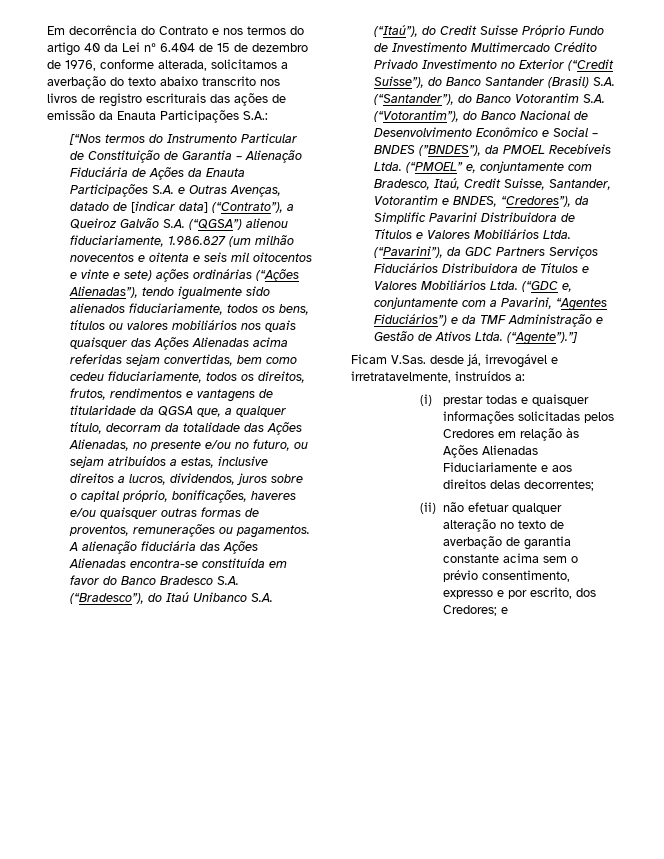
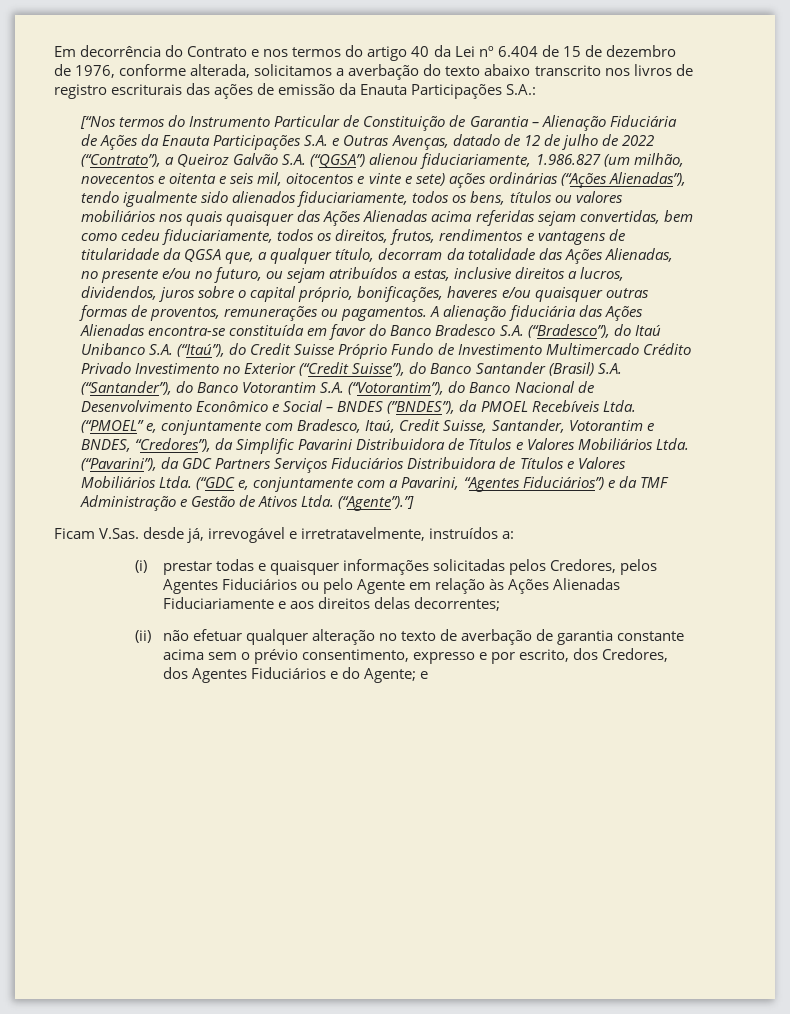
- [“Nos termos do Instrumento Particular de Constituição de Garantia – Alienação Fiduciária de Ações da Enauta Participações S.A. e Outras Avenças, datado de [indicar data] (“Contrato”), a Queiroz Galvão S.A. (“QGSA”) alienou fiduciariamente, 1.986.827 (um milhão novecentos e oitenta e seis mil oitocentos e vinte e sete) ações ordinárias (“Ações Alienadas”), tendo igualmente sido alienados fiduciariamente, todos os bens, títulos ou valores mobiliários nos quais quaisquer das Ações Alienadas acima referidas sejam convertidas, bem como cedeu fiduciariamente, todos os direitos, frutos, rendimentos e vantagens de titularidade da QGSA que, a qualquer título, decorram da totalidade das Ações Alienadas, no presente e/ou no futuro, ou sejam atribuídos a estas, inclusive direitos a lucros, dividendos, juros sobre o capital próprio, bonificações, haveres e/ou quaisquer outras formas de proventos, remunerações ou pagamentos.
+ [“Nos termos do Instrumento Particular de Constituição de Garantia – Alienação Fiduciária de Ações da Enauta Participações S.A. e Outras Avenças, datado de 12 de julho de 2022 (“Contrato”), a Queiroz Galvão S.A. (“QGSA”) alienou fiduciariamente, 1.986.827 (um milhão, novecentos e oitenta e seis mil, oitocentos e vinte e sete) ações ordinárias (“Ações Alienadas”), tendo igualmente sido alienados fiduciariamente, todos os bens, títulos ou valores mobiliários nos quais quaisquer das Ações Alienadas acima referidas sejam convertidas, bem como cedeu fiduciariamente, todos os direitos, frutos, rendimentos e vantagens de titularidade da QGSA que, a qualquer título, decorram da totalidade das Ações Alienadas, no presente e/ou no futuro, ou sejam atribuídos a estas, inclusive direitos a lucros, dividendos, juros sobre o capital próprio, bonificações, haveres e/ou quaisquer outras formas de proventos, remunerações ou pagamentos.
- (i) prestar todas e quaisquer informações solicitadas pelos Credores em relação às Ações Alienadas Fiduciariamente e aos direitos delas decorrentes;
+ (i) prestar todas e quaisquer informações solicitadas pelos Credores, pelos Agentes Fiduciários ou pelo Agente em relação às Ações Alienadas Fiduciariamente e aos direitos delas decorrentes;
- (ii) não efetuar qualquer alteração no texto de averbação de garantia constante acima sem o prévio consentimento, expresso e por escrito, dos Credores; e
+ (ii) não efetuar qualquer alteração no texto de averbação de garantia constante acima sem o prévio consentimento, expresso e por escrito, dos Credores, dos Agentes Fiduciários e do Agente; e

